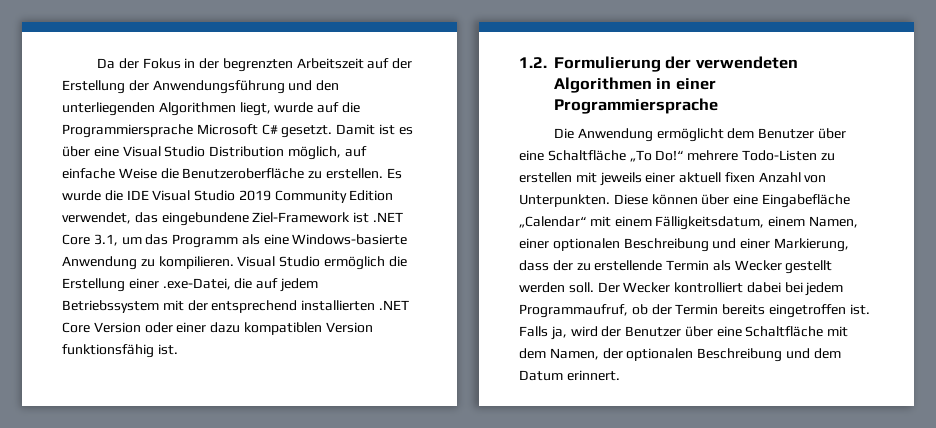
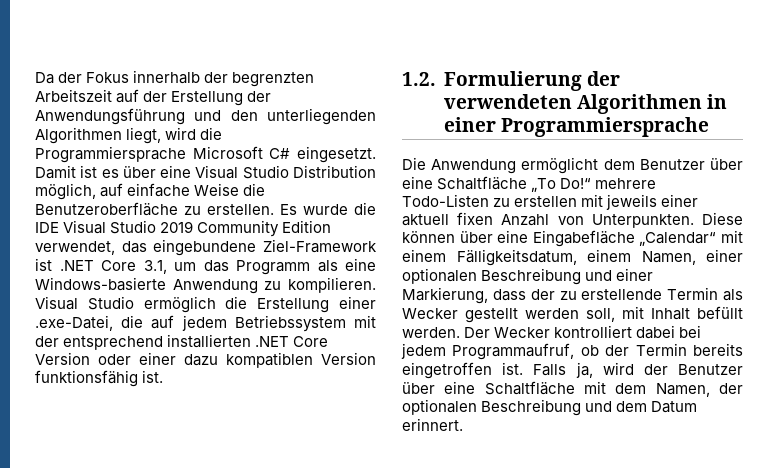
- Da der Fokus in der begrenzten Arbeitszeit auf der Erstellung der Anwendungsführung und den unterliegenden Algorithmen liegt, wurde auf die Programmiersprache Microsoft C# gesetzt.
+ Da der Fokus innerhalb der begrenzten Arbeitszeit auf der Erstellung der Anwendungsführung und den unterliegenden Algorithmen liegt, wird die Programmiersprache Microsoft C# eingesetzt.
- Diese können über eine Eingabefläche „Calendar“ mit einem Fälligkeitsdatum, einem Namen, einer optionalen Beschreibung und einer Markierung, dass der zu erstellende Termin als Wecker gestellt werden soll.
+ Diese können über eine Eingabefläche „Calendar“ mit einem Fälligkeitsdatum, einem Namen, einer optionalen Beschreibung und einer Markierung, dass der zu erstellende Termin als Wecker gestellt werden soll, mit Inhalt befüllt werden.

